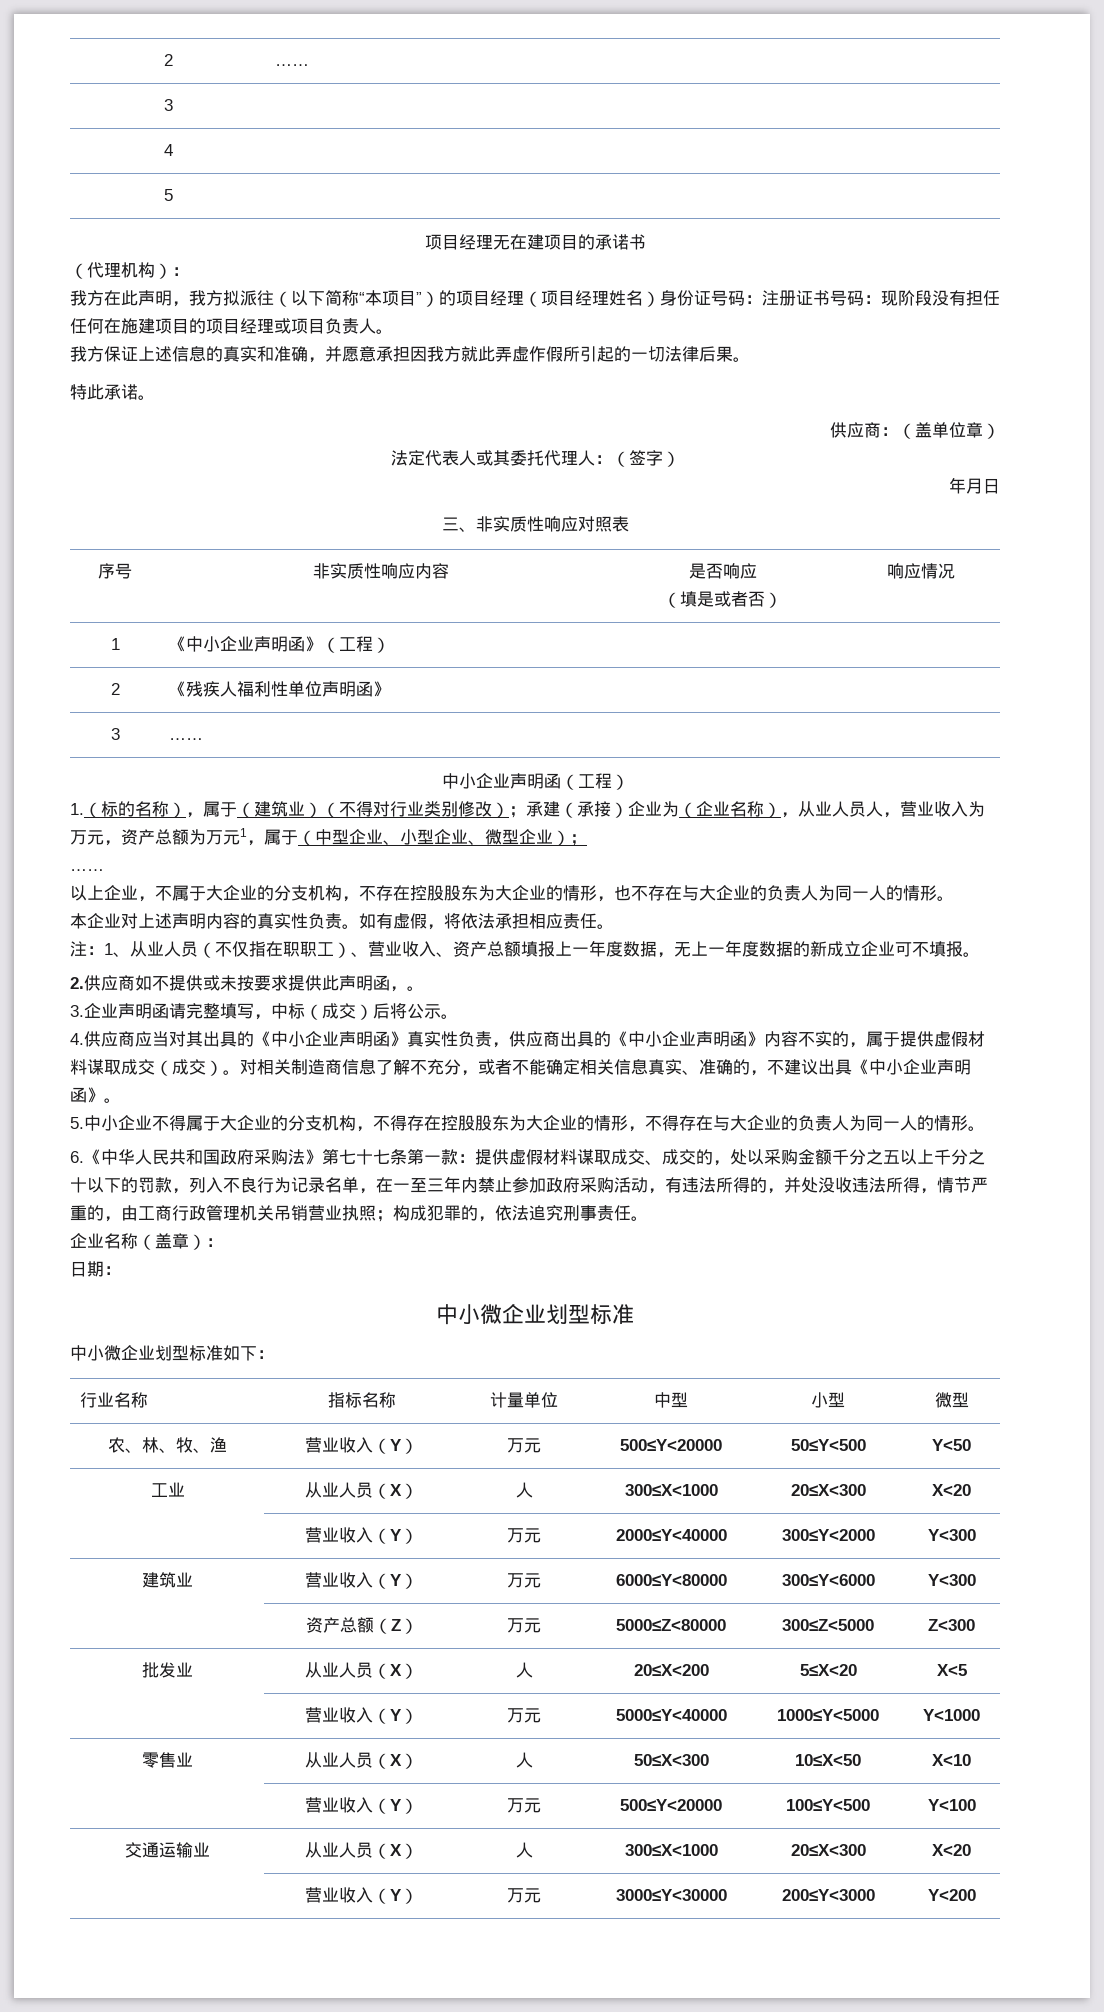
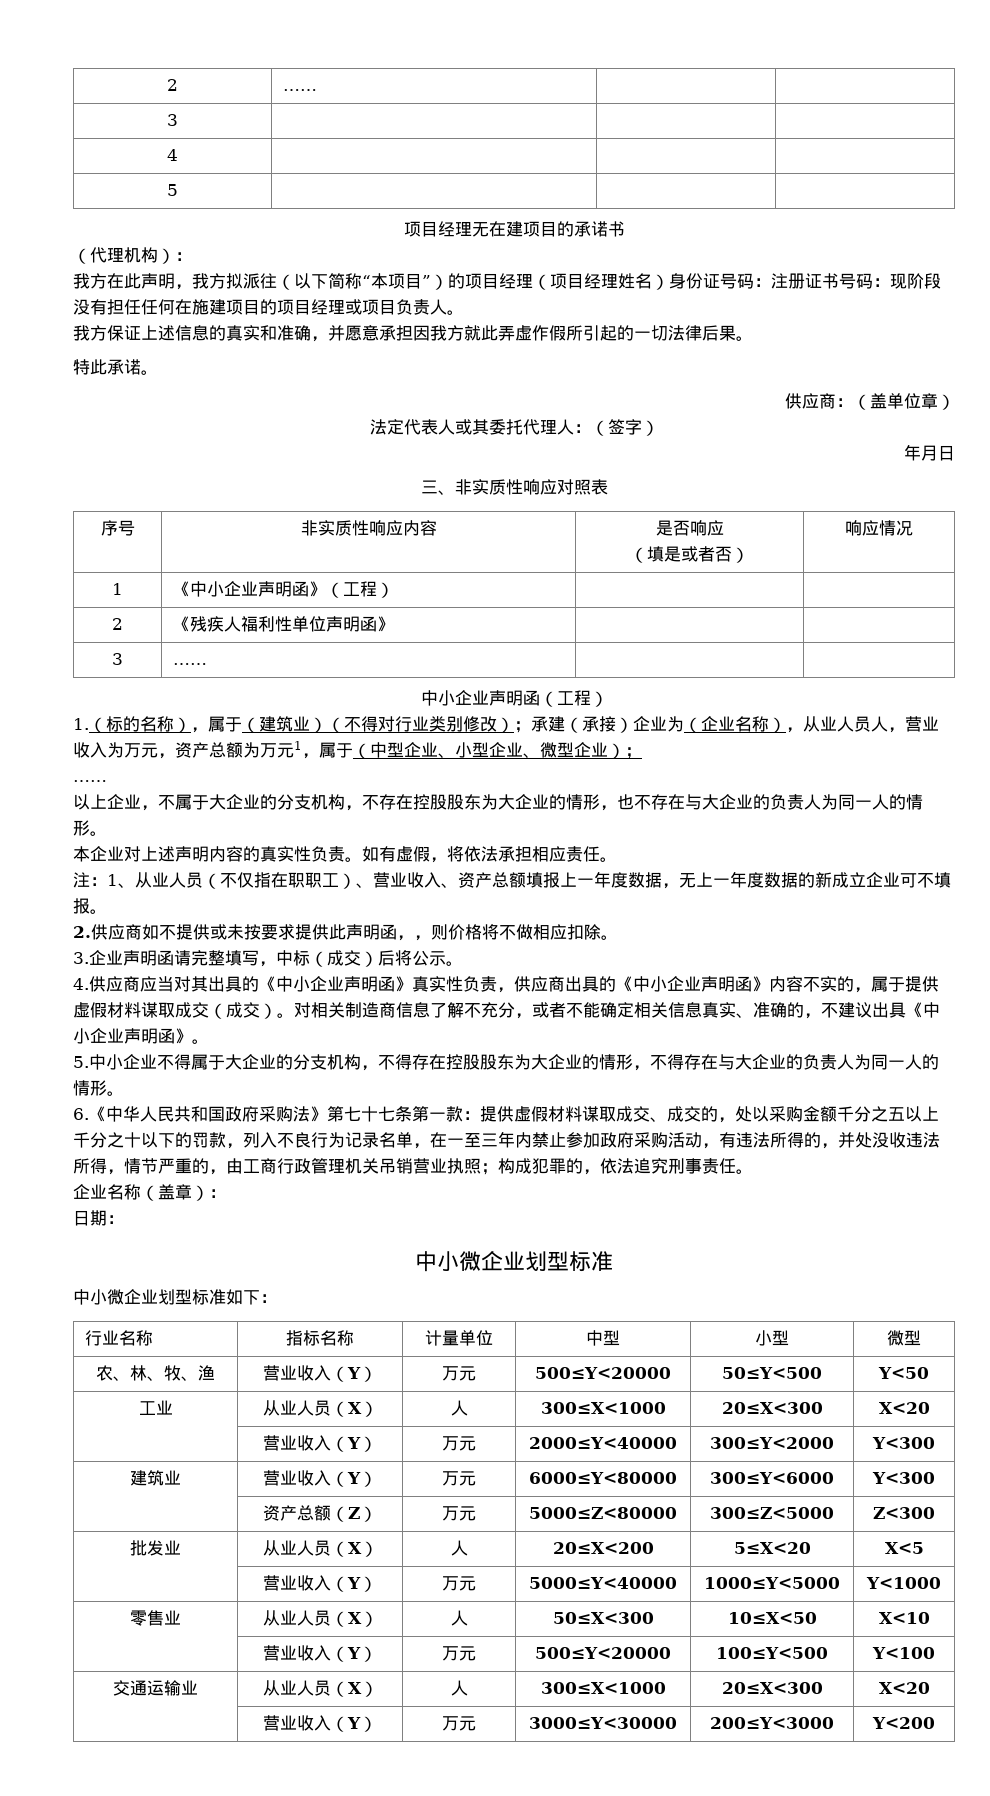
- 2.供应商如不提供或未按要求提供此声明函，。
+ 2.供应商如不提供或未按要求提供此声明函，，则价格将不做相应扣除。

